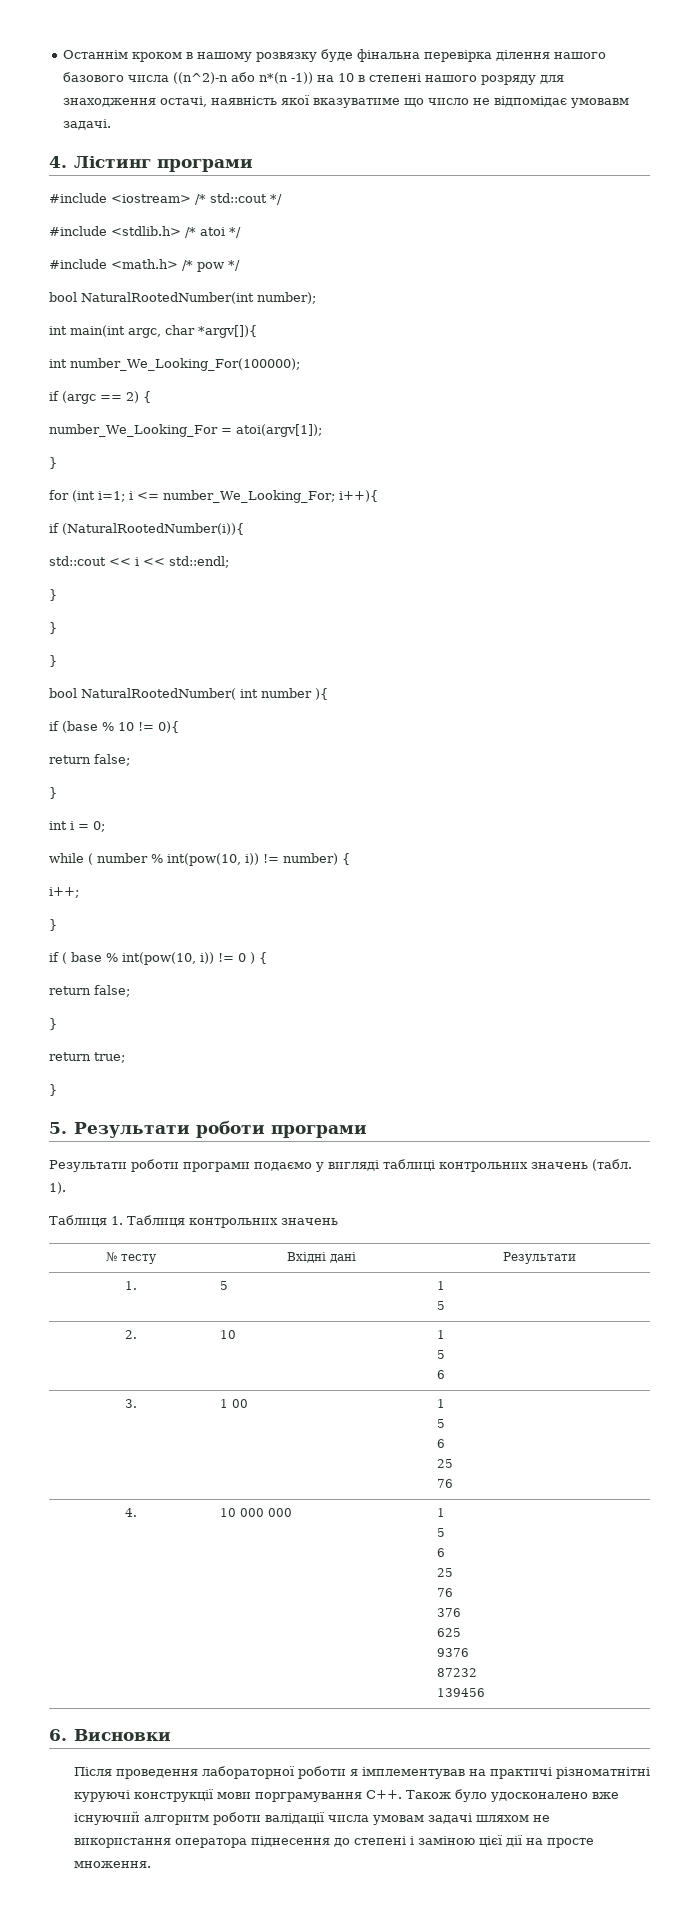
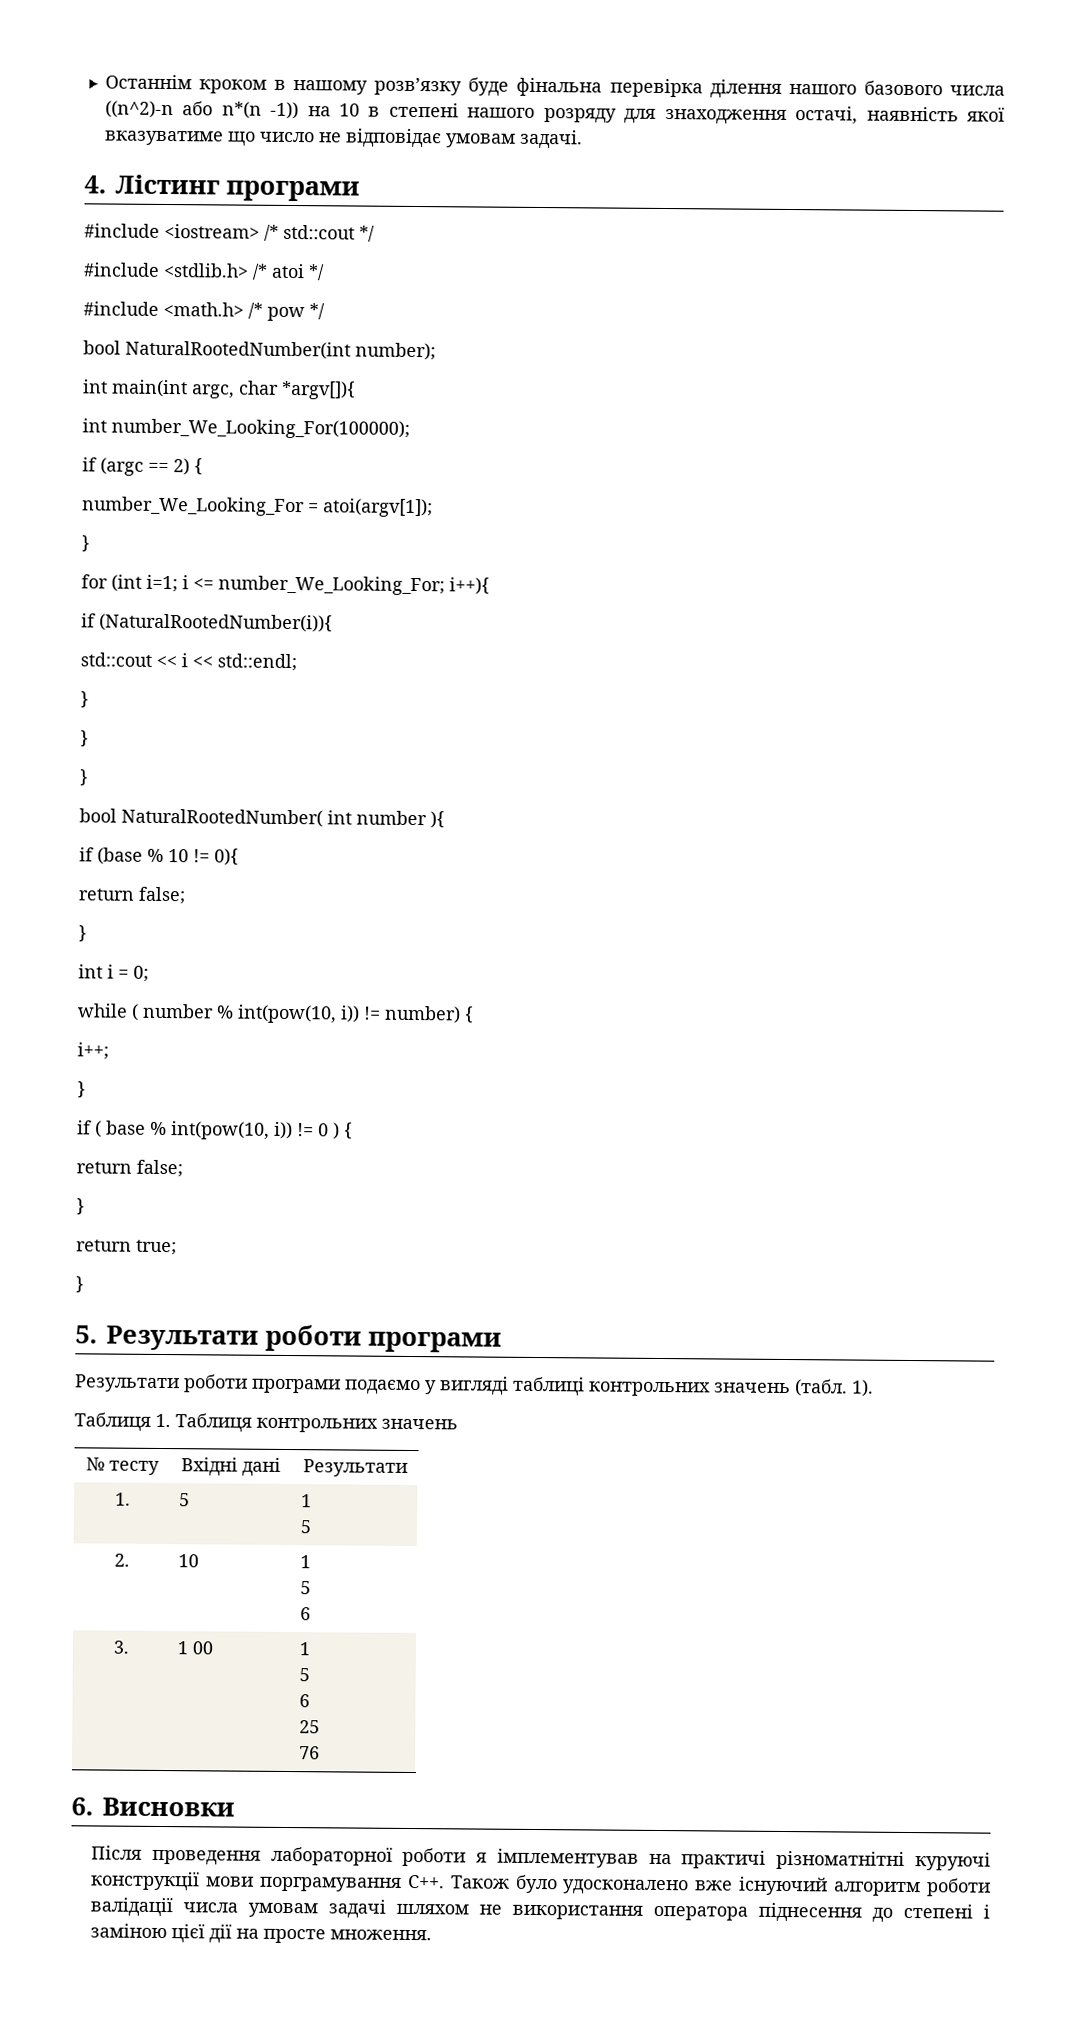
- Останнім кроком в нашому розвязку буде фінальна перевірка ділення нашого базового числа ((n^2)-n або n*(n -1)) на 10 в степені нашого розряду для знаходження остачі, наявність якої вказуватиме що число не відпомідає умовавм задачі.
+ Останнім кроком в нашому розв’язку буде фінальна перевірка ділення нашого базового числа ((n^2)-n або n*(n -1)) на 10 в степені нашого розряду для знаходження остачі, наявність якої вказуватиме що число не відповідає умовам задачі.
- 4. | 10 000 000 | 1
- 5
- 6
- 25
- 76
- 376
- 625
- 9376
- 87232
- 139456

